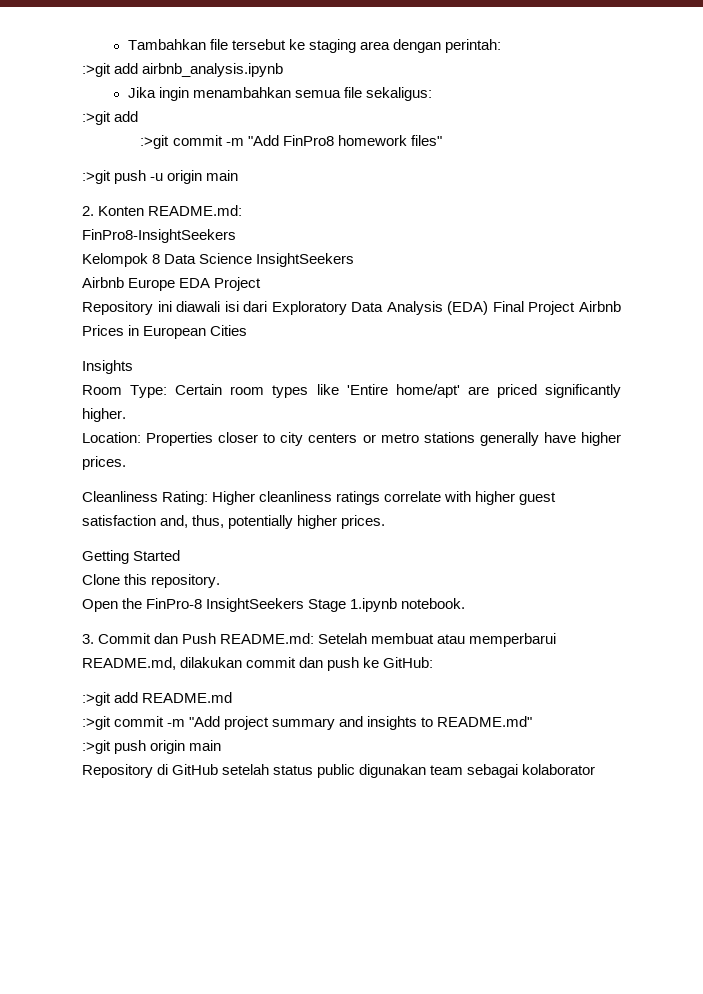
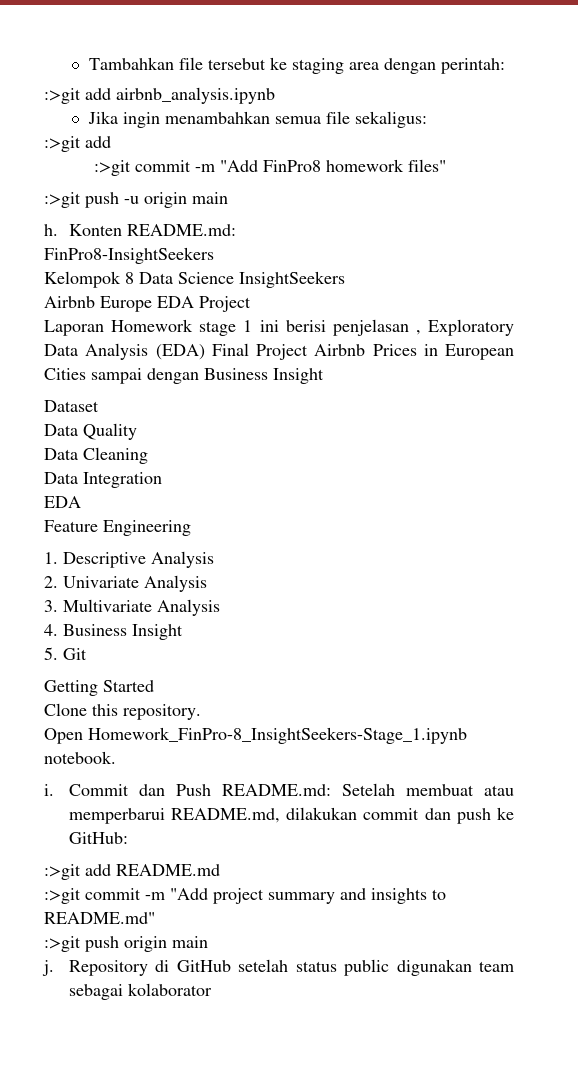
- 2. Konten README.md:
+ h. Konten README.md:
- Repository ini diawali isi dari Exploratory Data Analysis (EDA) Final Project Airbnb Prices in European Cities
- Insights
- Room Type: Certain room types like 'Entire home/apt' are priced significantly higher.
- Location: Properties closer to city centers or metro stations generally have higher prices.
- Cleanliness Rating: Higher cleanliness ratings correlate with higher guest satisfaction and, thus, potentially higher prices.
+ Laporan Homework stage 1 ini berisi penjelasan , Exploratory Data Analysis (EDA) Final Project Airbnb Prices in European Cities sampai dengan Business Insight
+ Dataset
+ Data Quality
+ Data Cleaning
+ Data Integration
+ EDA
+ Feature Engineering
+ 1. Descriptive Analysis
+ 2. Univariate Analysis
+ 3. Multivariate Analysis
+ 4. Business Insight
+ 5. Git
- Open the FinPro-8 InsightSeekers Stage 1.ipynb notebook.
+ Open Homework_FinPro-8_InsightSeekers-Stage_1.ipynb notebook.
- 3. Commit dan Push README.md: Setelah membuat atau memperbarui README.md, dilakukan commit dan push ke GitHub:
+ i. Commit dan Push README.md: Setelah membuat atau memperbarui README.md, dilakukan commit dan push ke GitHub:
+ j.

